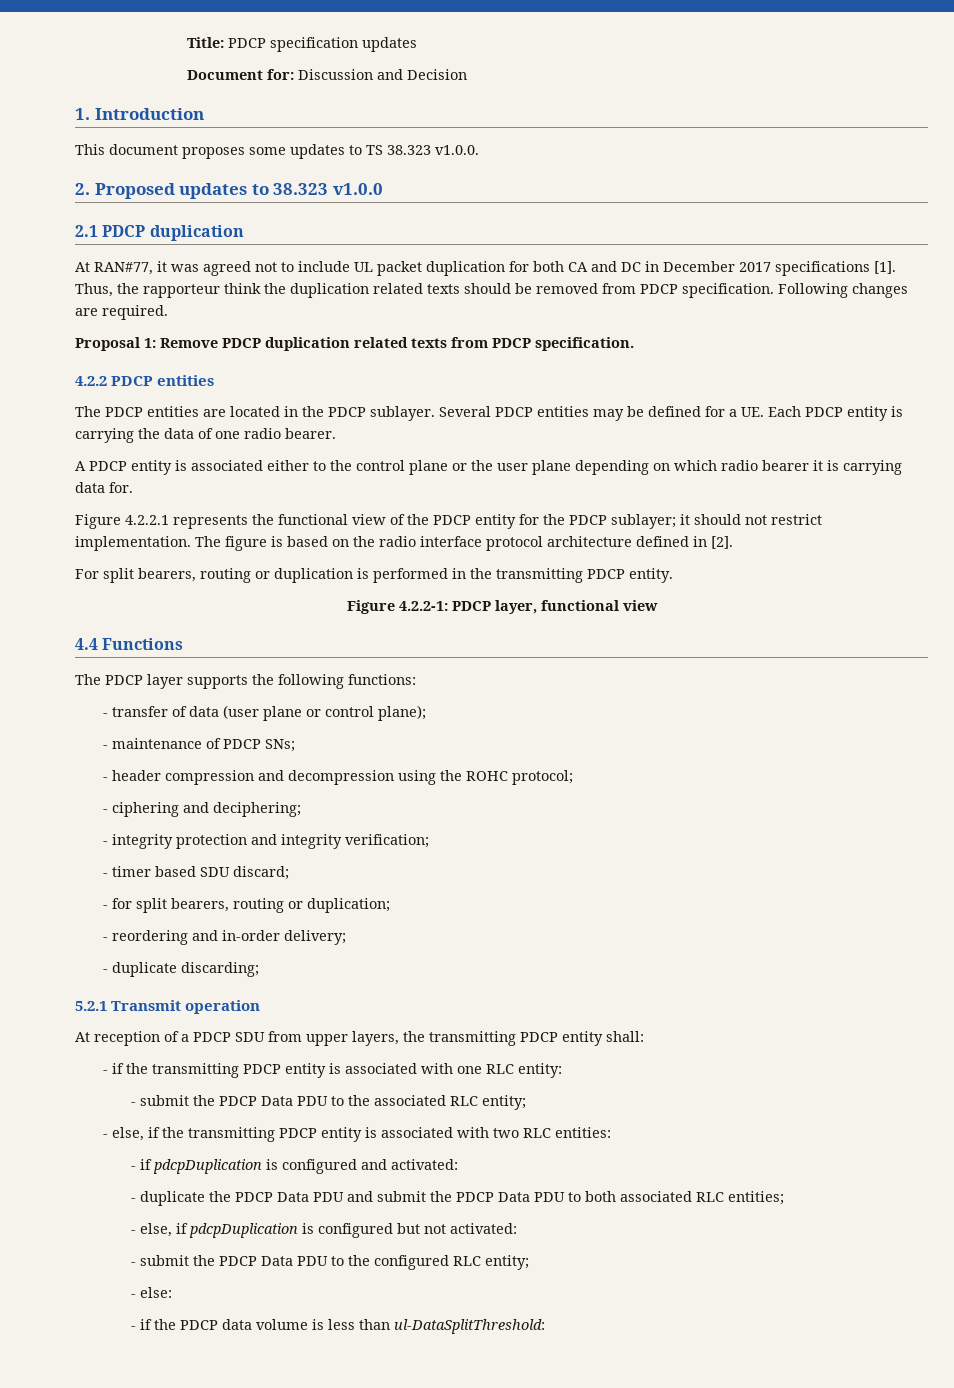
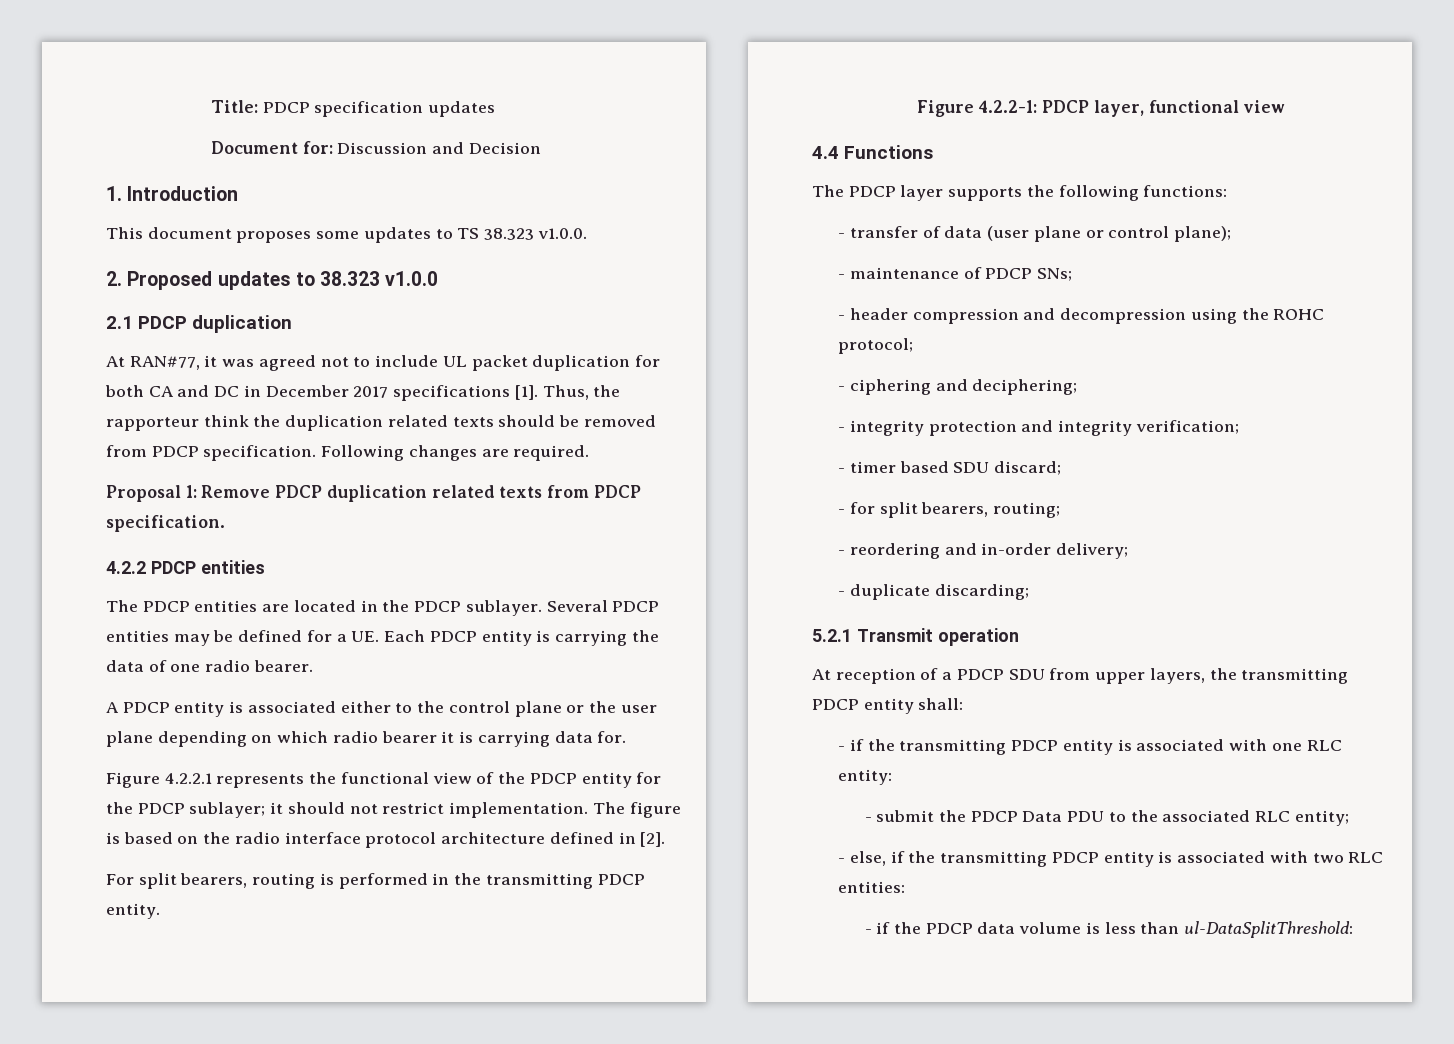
- For split bearers, routing or duplication is performed in the transmitting PDCP entity.
+ For split bearers, routing is performed in the transmitting PDCP entity.
- - for split bearers, routing or duplication;
+ - for split bearers, routing;
- - if pdcpDuplication is configured and activated:
- - duplicate the PDCP Data PDU and submit the PDCP Data PDU to both associated RLC entities;
- - else, if pdcpDuplication is configured but not activated:
- - submit the PDCP Data PDU to the configured RLC entity;
- - else:

